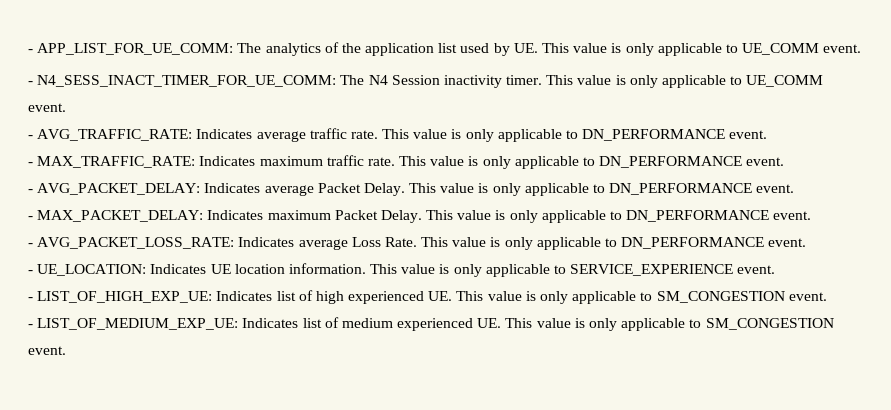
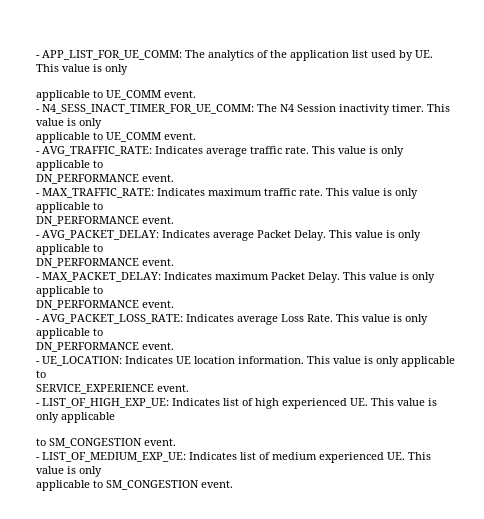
- - APP_LIST_FOR_UE_COMM: The analytics of the application list used by UE. This value is only applicable to UE_COMM event.
+ - APP_LIST_FOR_UE_COMM: The analytics of the application list used by UE. This value is only
+ applicable to UE_COMM event.
- - N4_SESS_INACT_TIMER_FOR_UE_COMM: The N4 Session inactivity timer. This value is only applicable to UE_COMM event.
+ - N4_SESS_INACT_TIMER_FOR_UE_COMM: The N4 Session inactivity timer. This value is only
+ applicable to UE_COMM event.
- - AVG_TRAFFIC_RATE: Indicates average traffic rate. This value is only applicable to DN_PERFORMANCE event.
+ - AVG_TRAFFIC_RATE: Indicates average traffic rate. This value is only applicable to
+ DN_PERFORMANCE event.
- - MAX_TRAFFIC_RATE: Indicates maximum traffic rate. This value is only applicable to DN_PERFORMANCE event.
+ - MAX_TRAFFIC_RATE: Indicates maximum traffic rate. This value is only applicable to
+ DN_PERFORMANCE event.
- - AVG_PACKET_DELAY: Indicates average Packet Delay. This value is only applicable to DN_PERFORMANCE event.
+ - AVG_PACKET_DELAY: Indicates average Packet Delay. This value is only applicable to
+ DN_PERFORMANCE event.
- - MAX_PACKET_DELAY: Indicates maximum Packet Delay. This value is only applicable to DN_PERFORMANCE event.
+ - MAX_PACKET_DELAY: Indicates maximum Packet Delay. This value is only applicable to
+ DN_PERFORMANCE event.
- - AVG_PACKET_LOSS_RATE: Indicates average Loss Rate. This value is only applicable to DN_PERFORMANCE event.
+ - AVG_PACKET_LOSS_RATE: Indicates average Loss Rate. This value is only applicable to
+ DN_PERFORMANCE event.
- - UE_LOCATION: Indicates UE location information. This value is only applicable to SERVICE_EXPERIENCE event.
+ - UE_LOCATION: Indicates UE location information. This value is only applicable to
+ SERVICE_EXPERIENCE event.
- - LIST_OF_HIGH_EXP_UE: Indicates list of high experienced UE. This value is only applicable to SM_CONGESTION event.
+ - LIST_OF_HIGH_EXP_UE: Indicates list of high experienced UE. This value is only applicable
+ to SM_CONGESTION event.
- - LIST_OF_MEDIUM_EXP_UE: Indicates list of medium experienced UE. This value is only applicable to SM_CONGESTION event.
+ - LIST_OF_MEDIUM_EXP_UE: Indicates list of medium experienced UE. This value is only
+ applicable to SM_CONGESTION event.

